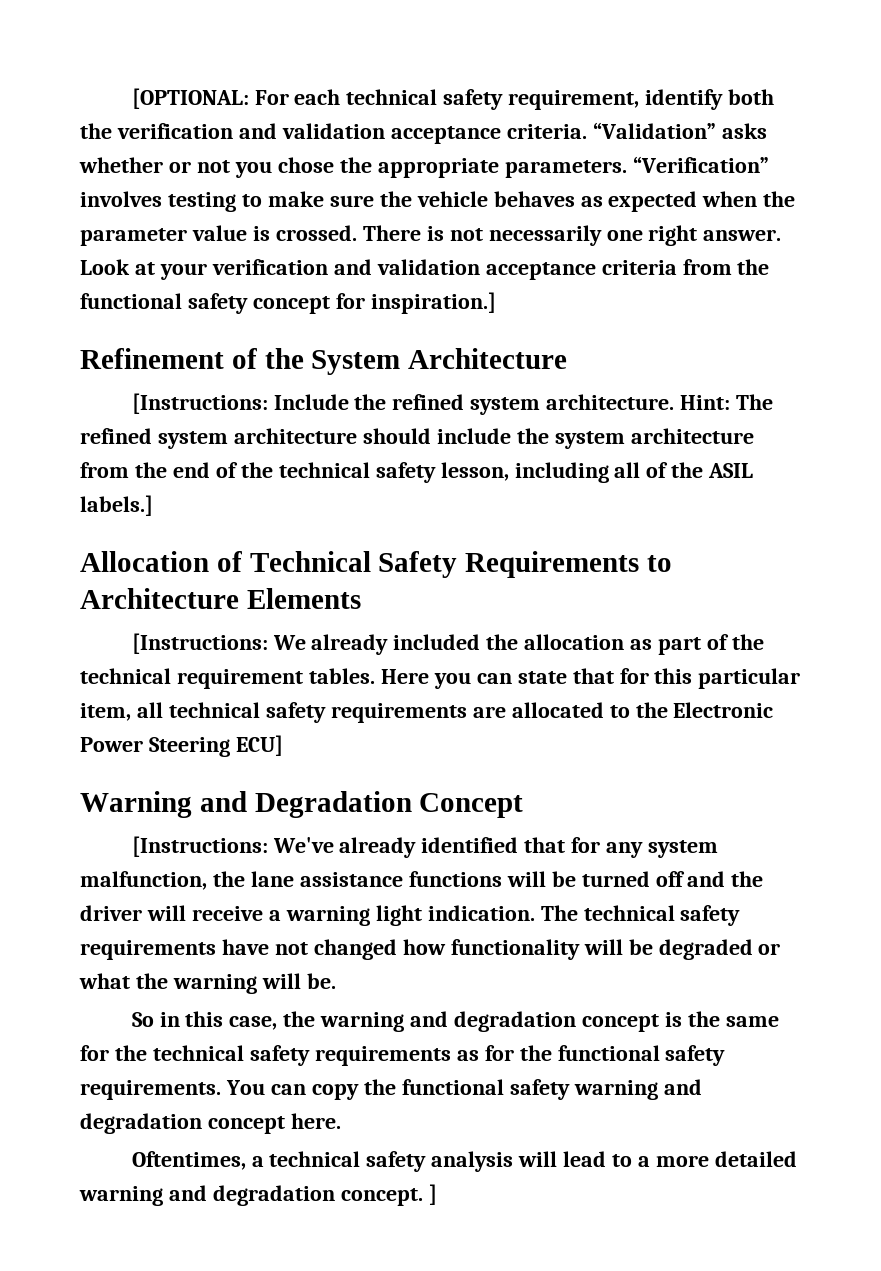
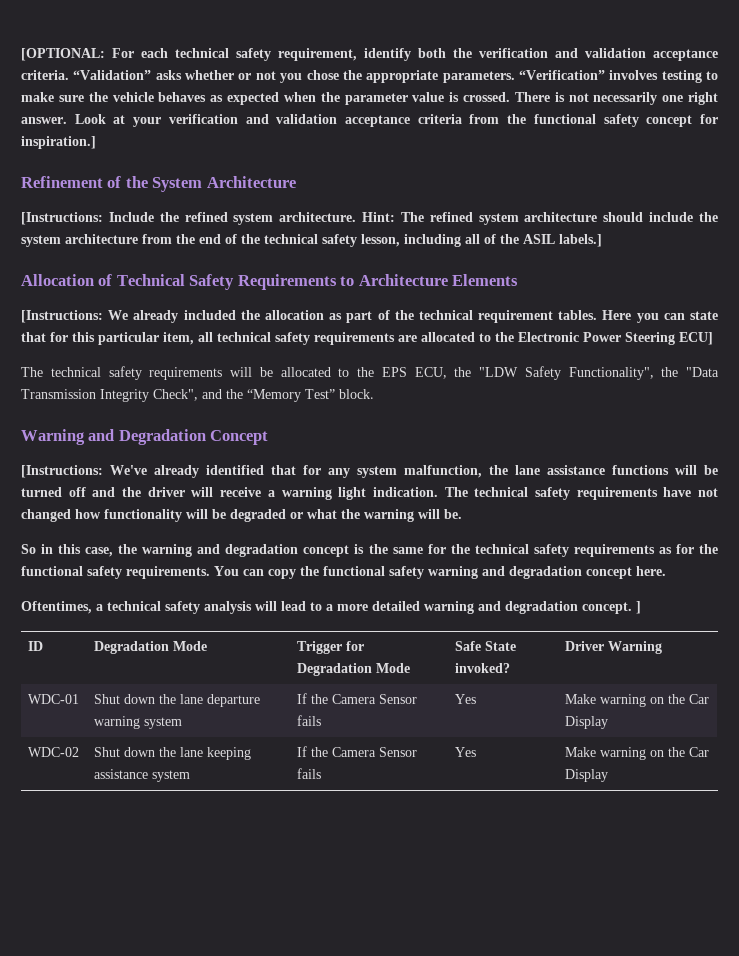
+ The technical safety requirements will be allocated to the EPS ECU, the "LDW Safety Functionality", the "Data Transmission Integrity Check", and the “Memory Test” block.
+ ID | Degradation Mode | Trigger for Degradation Mode | Safe State invoked? | Driver Warning
+ WDC-01 | Shut down the lane departure warning system | If the Camera Sensor fails | Yes | Make warning on the Car Display
+ WDC-02 | Shut down the lane keeping assistance system | If the Camera Sensor fails | Yes | Make warning on the Car Display

